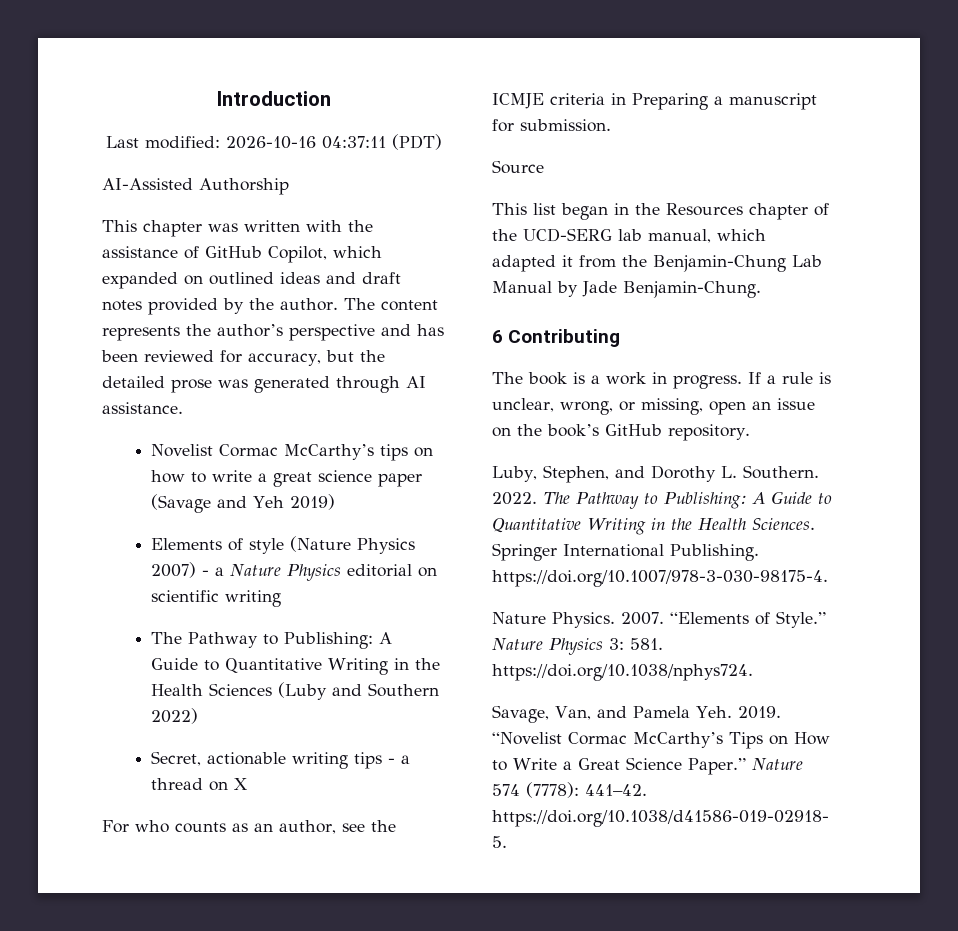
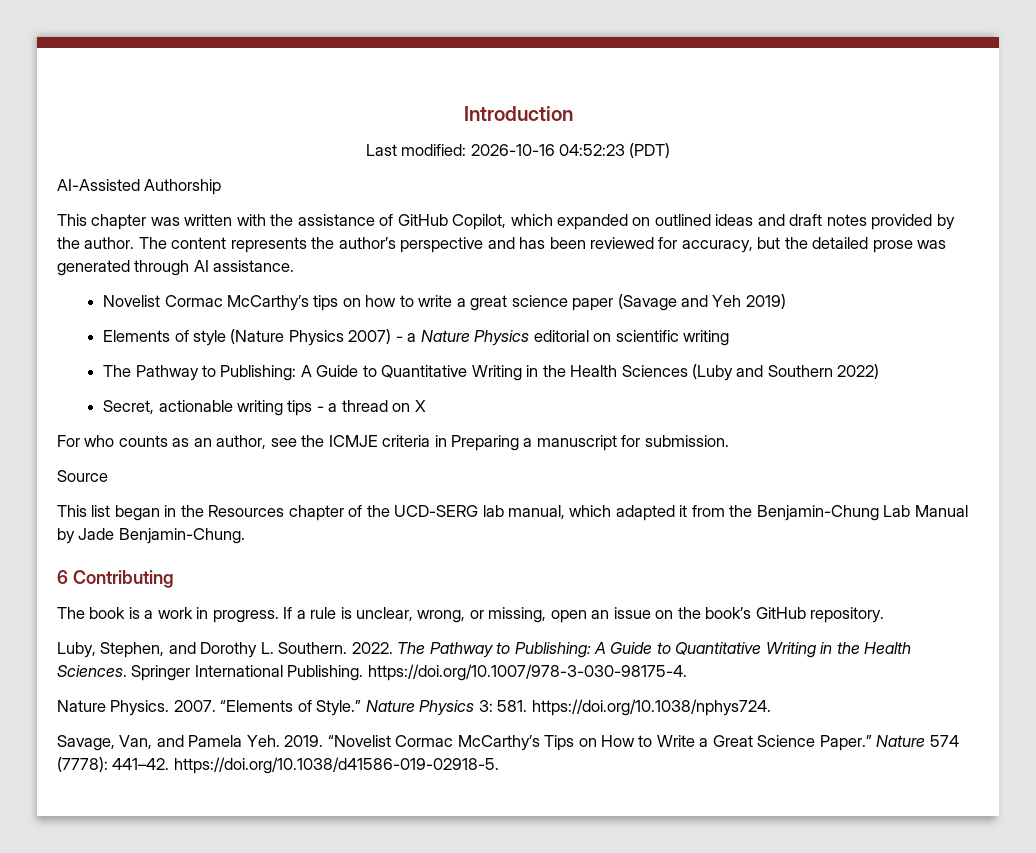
- Last modified: 2026-10-16 04:37:11 (PDT)
+ Last modified: 2026-10-16 04:52:23 (PDT)

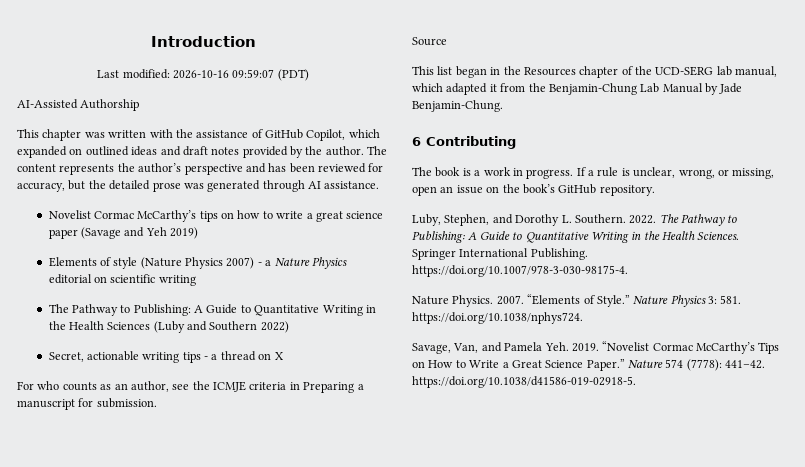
- Last modified: 2026-10-16 04:52:23 (PDT)
+ Last modified: 2026-10-16 09:59:07 (PDT)

